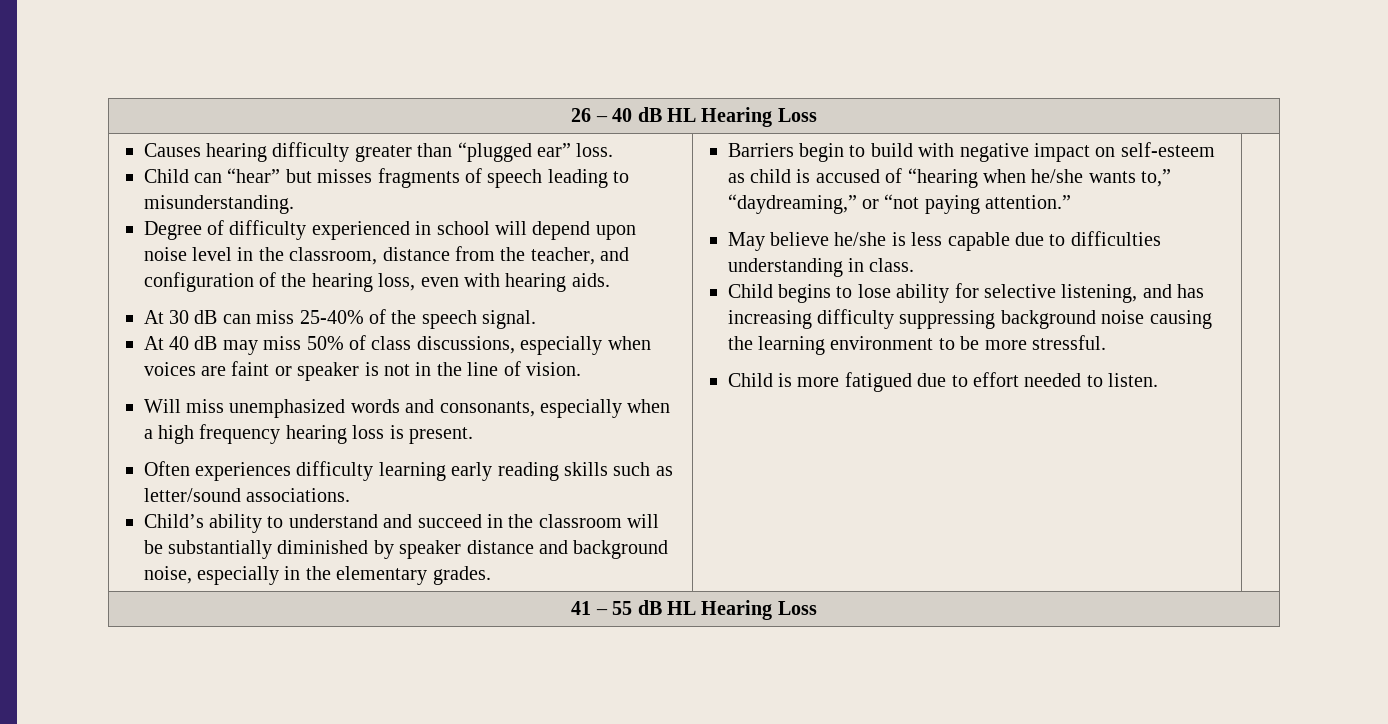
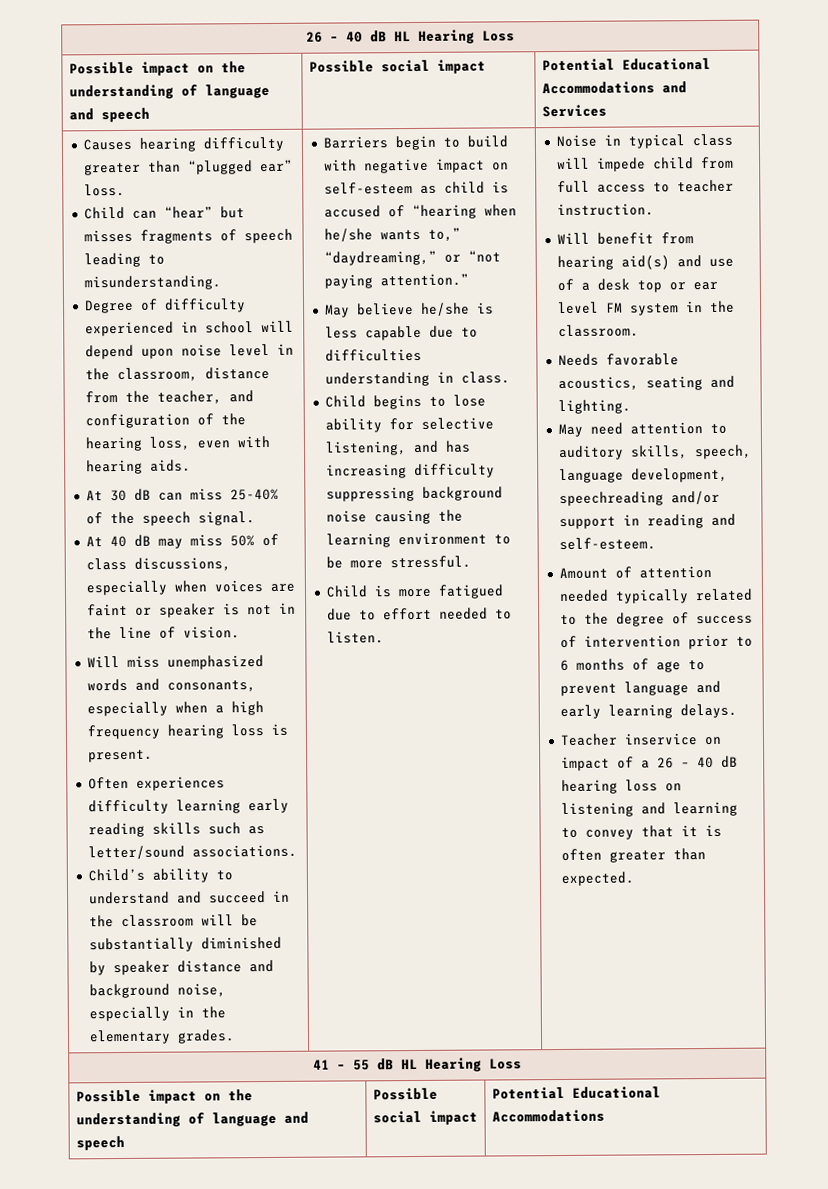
+ Possible impact on the understanding of language and speech | Possible social impact | Potential Educational Accommodations and Services
+ Noise in typical class will impede child from full access to teacher instruction.
+ Will benefit from hearing aid(s) and use of a desk top or ear level FM system in the classroom.
+ Needs favorable acoustics, seating and lighting.
+ May need attention to auditory skills, speech, language development, speechreading and/or support in reading and self-esteem.
+ Amount of attention needed typically related to the degree of success of intervention prior to 6 months of age to prevent language and early learning delays.
+ Teacher inservice on impact of a 26 – 40 dB hearing loss on listening and learning to convey that it is often greater than expected.
  41 – 55 dB HL Hearing Loss
+ Possible impact on the understanding of language and speech | Possible social impact | Potential Educational Accommodations

